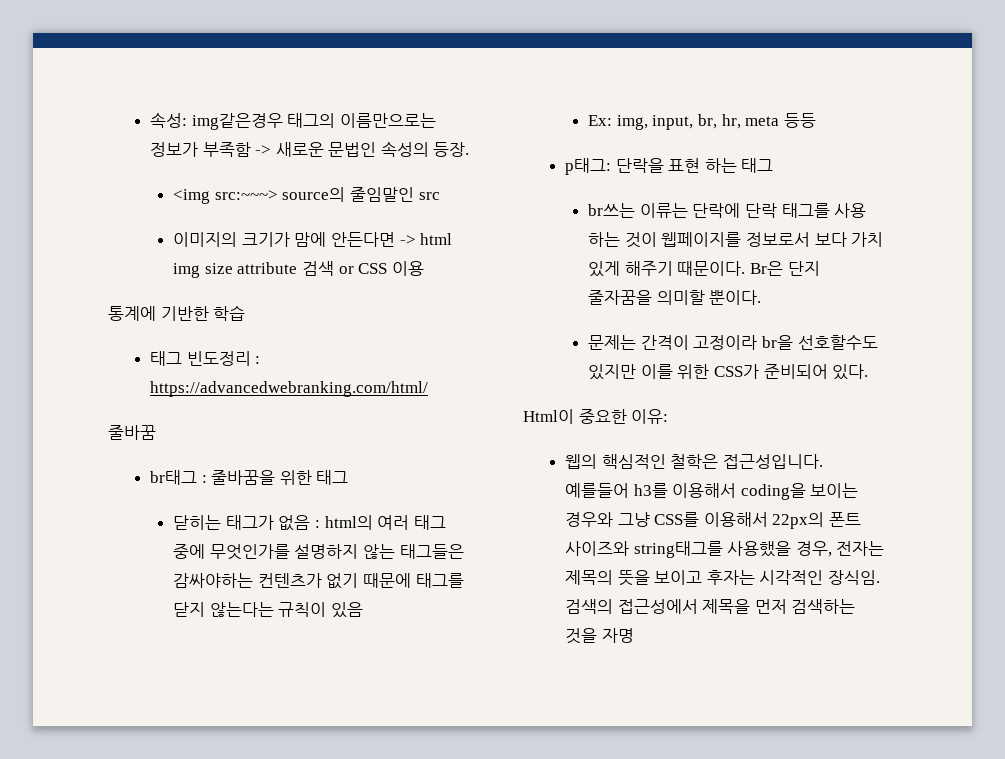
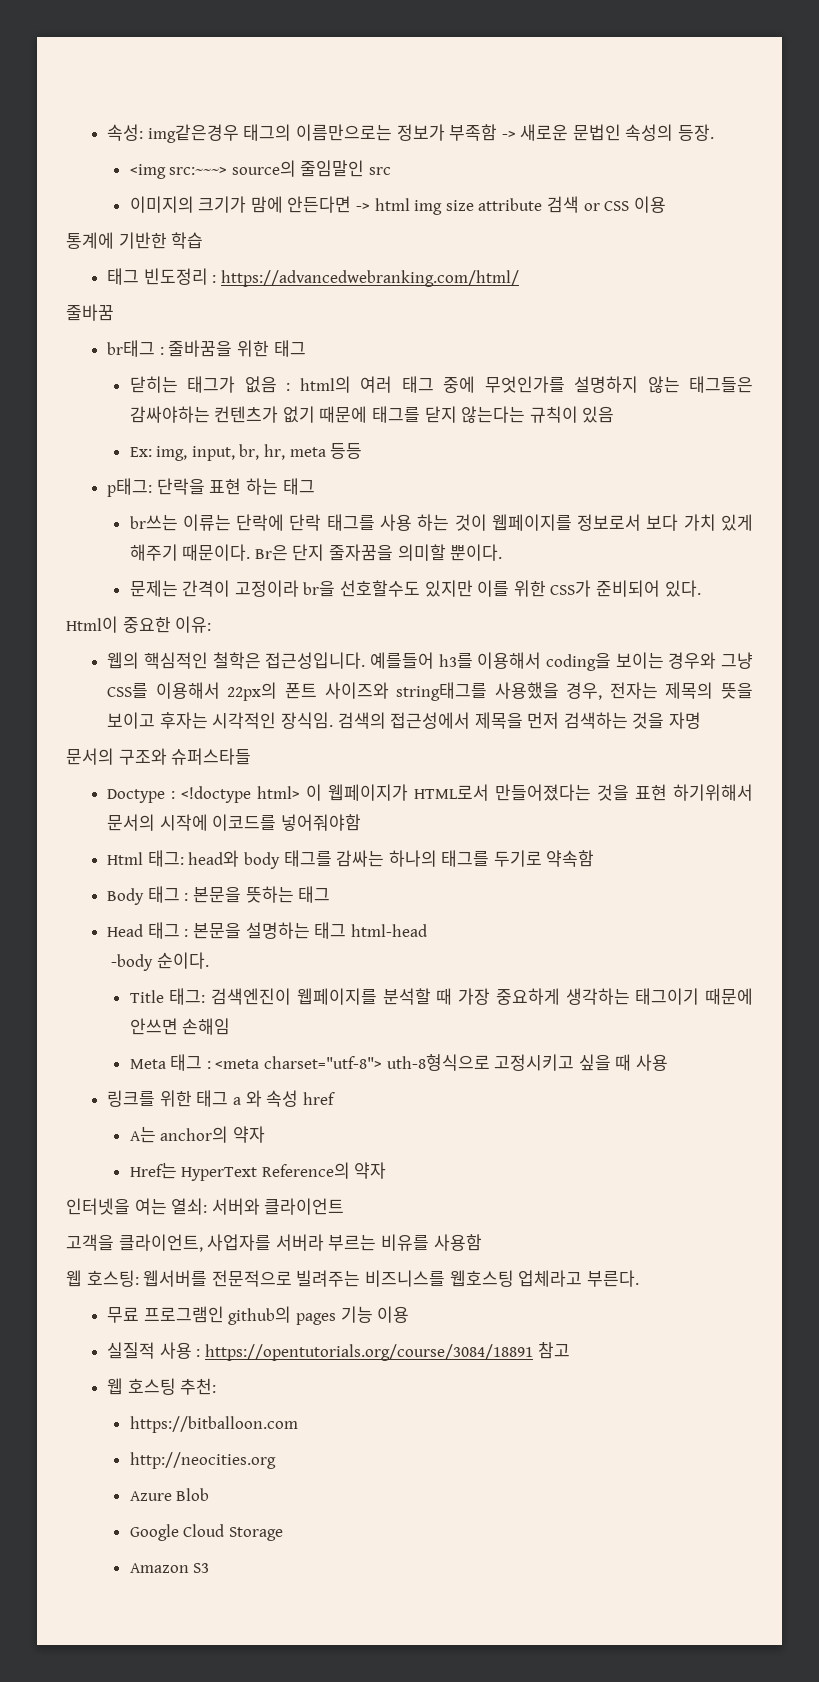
+ 문서의 구조와 슈퍼스타들
+ Doctype : <!doctype html> 이 웹페이지가 HTML로서 만들어졌다는 것을 표현 하기위해서 문서의 시작에 이코드를 넣어줘야함
+ Html 태그: head와 body 태그를 감싸는 하나의 태그를 두기로 약속함
+ Body 태그 : 본문을 뜻하는 태그
+ Head 태그 : 본문을 설명하는 태그 html-head
+ -body 순이다.
+ Title 태그: 검색엔진이 웹페이지를 분석할 때 가장 중요하게 생각하는 태그이기 때문에 안쓰면 손해임
+ Meta 태그 : <meta charset="utf-8"> uth-8형식으로 고정시키고 싶을 때 사용
+ 링크를 위한 태그 a 와 속성 href
+ A는 anchor의 약자
+ Href는 HyperText Reference의 약자
+ 인터넷을 여는 열쇠: 서버와 클라이언트
+ 고객을 클라이언트, 사업자를 서버라 부르는 비유를 사용함
+ 웹 호스팅: 웹서버를 전문적으로 빌려주는 비즈니스를 웹호스팅 업체라고 부른다.
+ 무료 프로그램인 github의 pages 기능 이용
+ 실질적 사용 : https://opentutorials.org/course/3084/18891 참고
+ 웹 호스팅 추천:
+ https://bitballoon.com
+ http://neocities.org
+ Azure Blob
+ Google Cloud Storage
+ Amazon S3

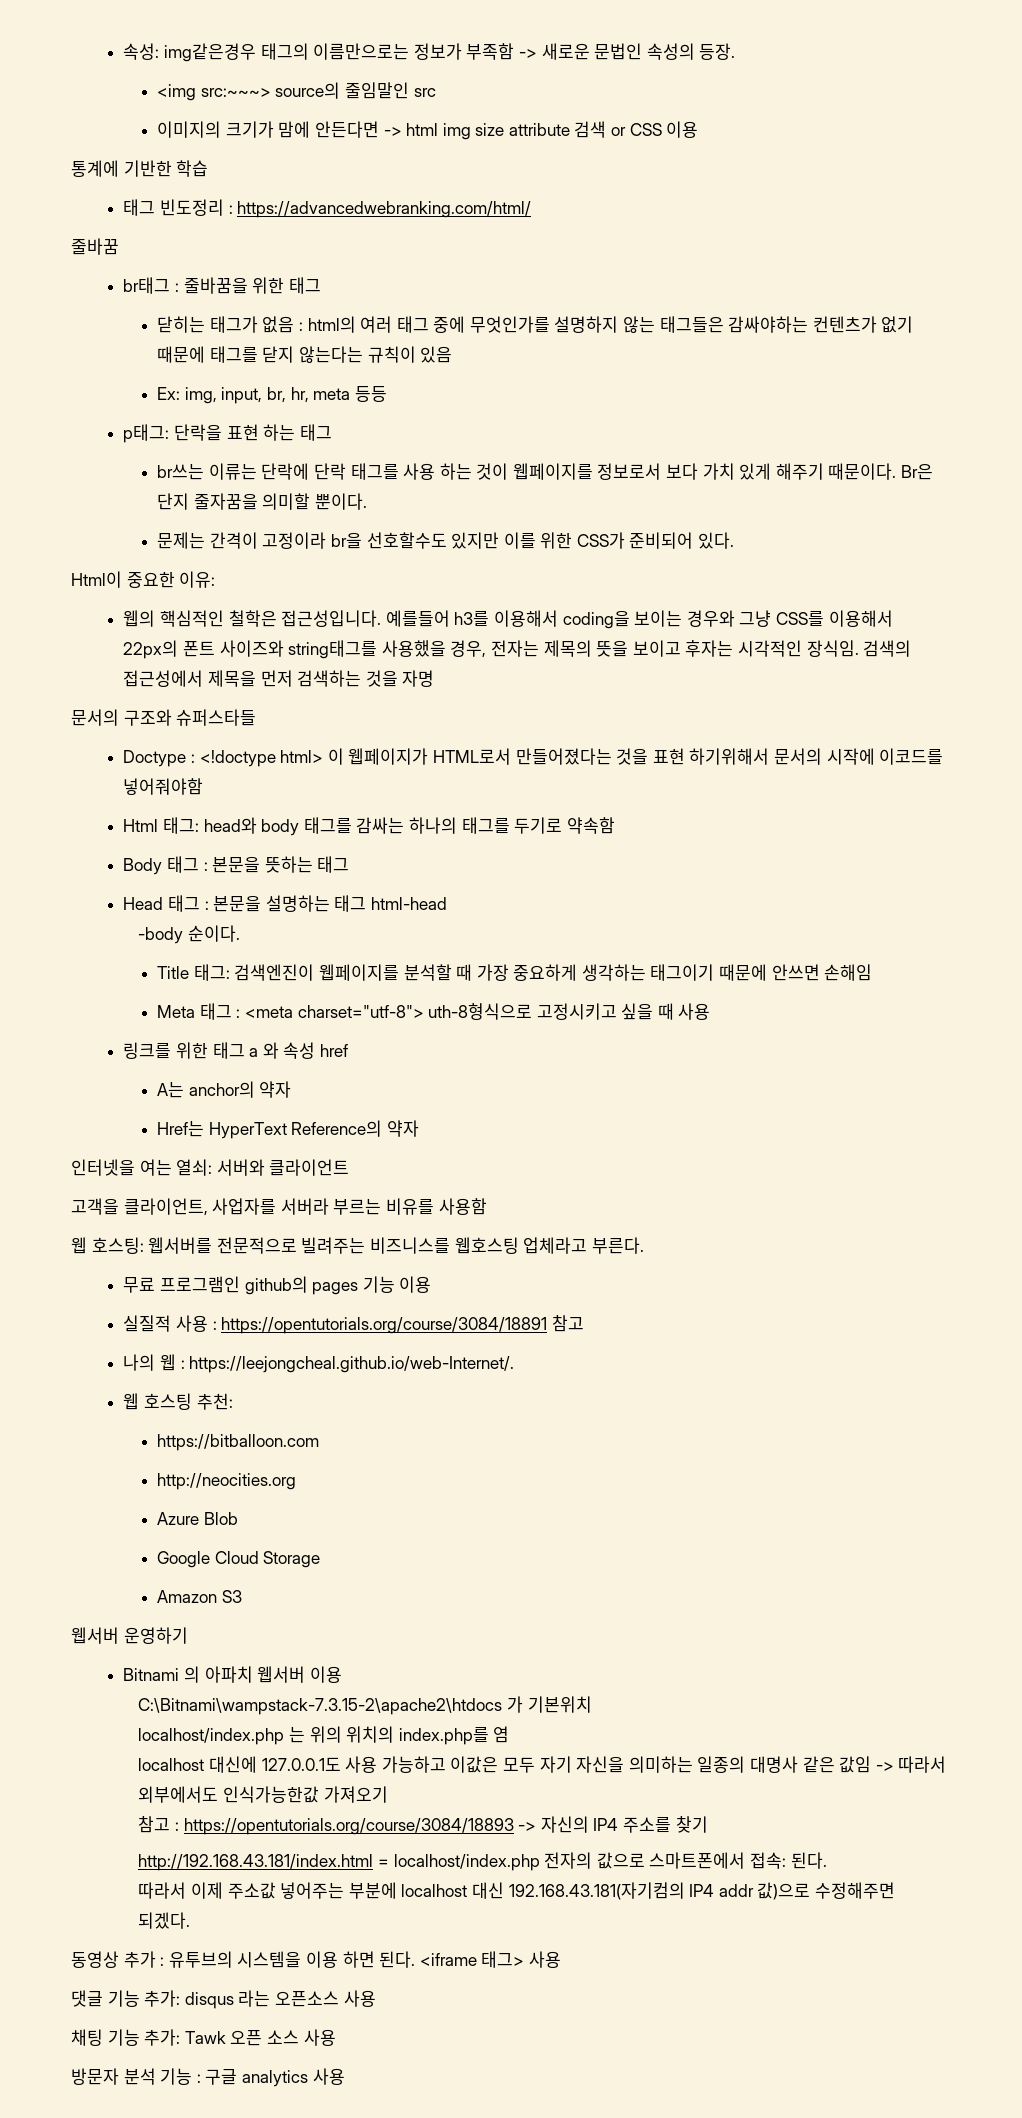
+ 나의 웹 : https://leejongcheal.github.io/web-Internet/.
+ 웹서버 운영하기
+ Bitnami 의 아파치 웹서버 이용
+ C:\Bitnami\wampstack-7.3.15-2\apache2\htdocs 가 기본위치
+ localhost/index.php 는 위의 위치의 index.php를 염
+ localhost 대신에 127.0.0.1도 사용 가능하고 이값은 모두 자기 자신을 의미하는 일종의 대명사 같은 값임 -> 따라서 외부에서도 인식가능한값 가져오기
+ 참고 : https://opentutorials.org/course/3084/18893 -> 자신의 IP4 주소를 찾기
+ http://192.168.43.181/index.html = localhost/index.php 전자의 값으로 스마트폰에서 접속: 된다.
+ 따라서 이제 주소값 넣어주는 부분에 localhost 대신 192.168.43.181(자기컴의 IP4 addr 값)으로 수정해주면 되겠다.
+ 동영상 추가 : 유투브의 시스템을 이용 하면 된다. <iframe 태그> 사용
+ 댓글 기능 추가: disqus 라는 오픈소스 사용
+ 채팅 기능 추가: Tawk 오픈 소스 사용
+ 방문자 분석 기능 : 구글 analytics 사용

